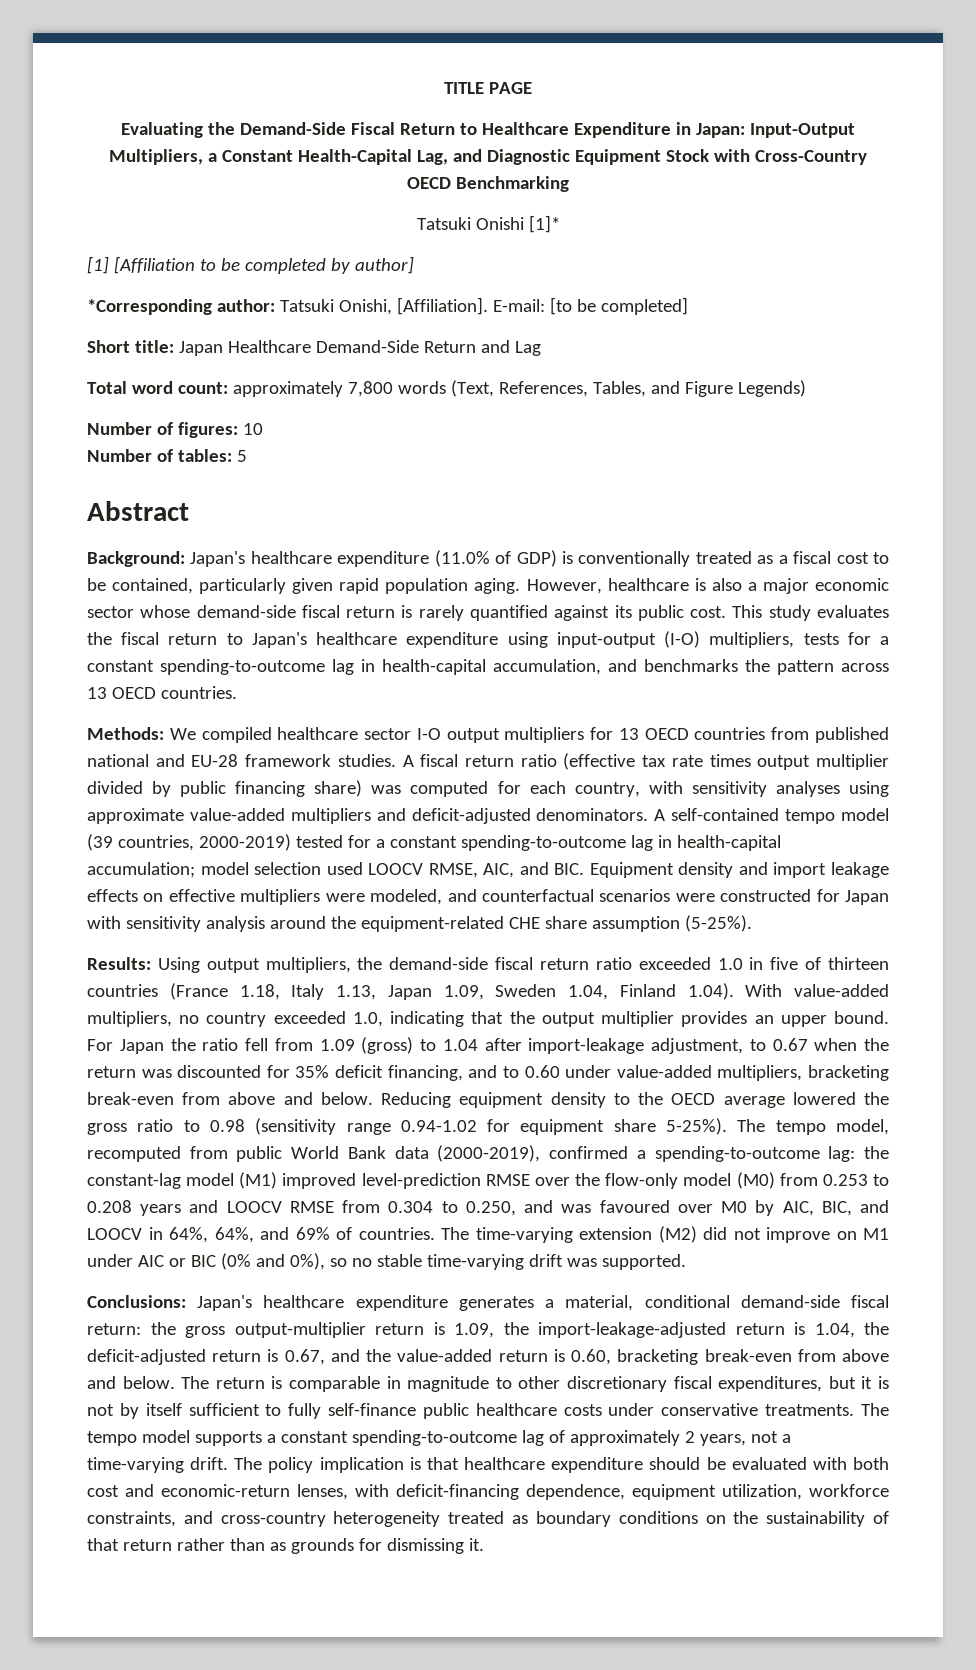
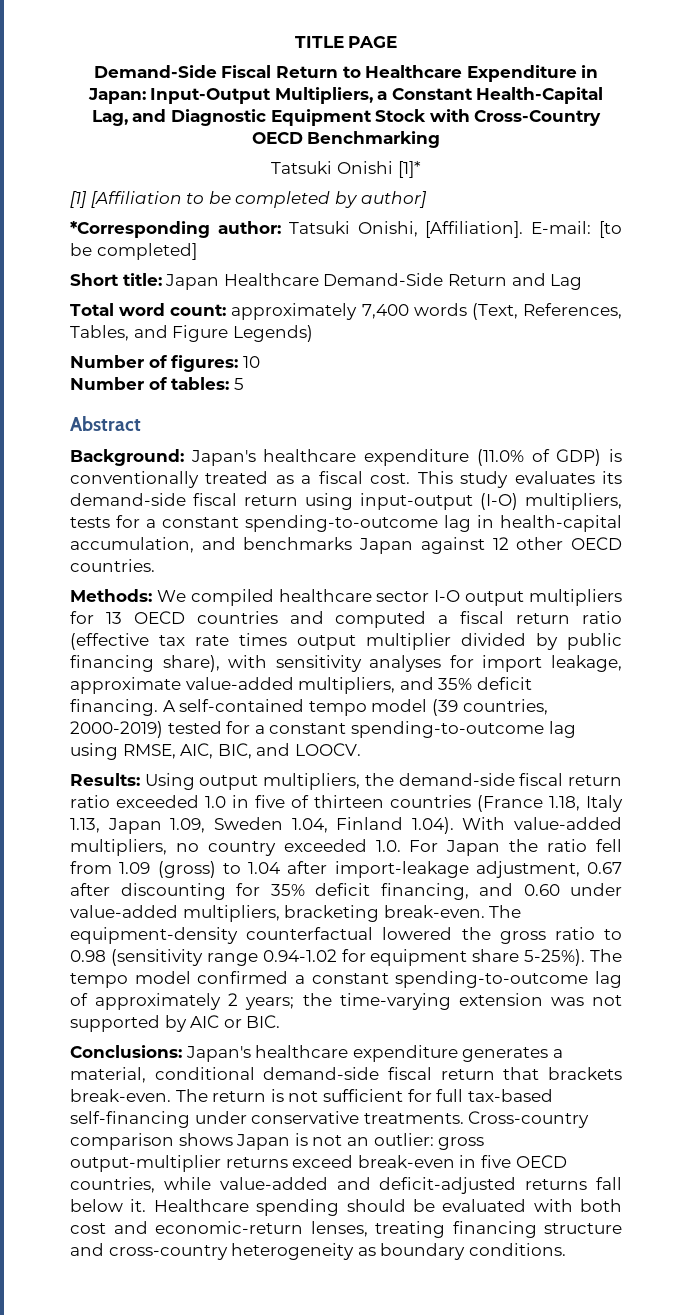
- Evaluating the Demand-Side Fiscal Return to Healthcare Expenditure in Japan: Input-Output Multipliers, a Constant Health-Capital Lag, and Diagnostic Equipment Stock with Cross-Country OECD Benchmarking
+ Demand-Side Fiscal Return to Healthcare Expenditure in Japan: Input-Output Multipliers, a Constant Health-Capital Lag, and Diagnostic Equipment Stock with Cross-Country OECD Benchmarking
- Total word count: approximately 7,800 words (Text, References, Tables, and Figure Legends)
+ Total word count: approximately 7,400 words (Text, References, Tables, and Figure Legends)
- Background: Japan's healthcare expenditure (11.0% of GDP) is conventionally treated as a fiscal cost to be contained, particularly given rapid population aging. However, healthcare is also a major economic sector whose demand-side fiscal return is rarely quantified against its public cost. This study evaluates the fiscal return to Japan's healthcare expenditure using input-output (I-O) multipliers, tests for a constant spending-to-outcome lag in health-capital accumulation, and benchmarks the pattern across 13 OECD countries.
+ Background: Japan's healthcare expenditure (11.0% of GDP) is conventionally treated as a fiscal cost. This study evaluates its demand-side fiscal return using input-output (I-O) multipliers, tests for a constant spending-to-outcome lag in health-capital accumulation, and benchmarks Japan against 12 other OECD countries.
- Methods: We compiled healthcare sector I-O output multipliers for 13 OECD countries from published national and EU-28 framework studies. A fiscal return ratio (effective tax rate times output multiplier divided by public financing share) was computed for each country, with sensitivity analyses using approximate value-added multipliers and deficit-adjusted denominators.
+ Methods: We compiled healthcare sector I-O output multipliers for 13 OECD countries and computed a fiscal return ratio (effective tax rate times output multiplier divided by public financing share), with sensitivity analyses for import leakage, approximate value-added multipliers, and 35% deficit financing.
- A self-contained tempo model (39 countries, 2000-2019) tested for a constant spending-to-outcome lag in health-capital accumulation; model selection used LOOCV RMSE, AIC, and BIC. Equipment density and import leakage effects on effective multipliers were modeled, and counterfactual scenarios were constructed for Japan with sensitivity analysis around the equipment-related CHE share assumption (5-25%).
+ A self-contained tempo model (39 countries, 2000-2019) tested for a constant spending-to-outcome lag using RMSE, AIC, BIC, and LOOCV.
- Using output multipliers, the demand-side fiscal return ratio exceeded 1.0 in five of thirteen countries (France 1.18, Italy 1.13, Japan 1.09, Sweden 1.04, Finland 1.04). With value-added multipliers, no country exceeded 1.0, indicating that the output multiplier provides an upper bound. For Japan the ratio fell from 1.09 (gross) to 1.04 after import-leakage adjustment, to 0.67 when the return was discounted for 35% deficit financing, and to 0.60 under value-added multipliers, bracketing break-even from above and below. Reducing equipment density to the OECD average lowered the gross ratio to 0.98 (sensitivity range 0.94-1.02 for equipment share 5-25%).
+ Using output multipliers, the demand-side fiscal return ratio exceeded 1.0 in five of thirteen countries (France 1.18, Italy 1.13, Japan 1.09, Sweden 1.04, Finland 1.04). With value-added multipliers, no country exceeded 1.0. For Japan the ratio fell from 1.09 (gross) to 1.04 after import-leakage adjustment, 0.67 after discounting for 35% deficit financing, and 0.60 under value-added multipliers, bracketing break-even. The equipment-density counterfactual lowered the gross ratio to 0.98 (sensitivity range 0.94-1.02 for equipment share 5-25%).
- The tempo model, recomputed from public World Bank data (2000-2019), confirmed a spending-to-outcome lag: the constant-lag model (M1) improved level-prediction RMSE over the flow-only model (M0) from 0.253 to 0.208 years and LOOCV RMSE from 0.304 to 0.250, and was favoured over M0 by AIC, BIC, and LOOCV in 64%, 64%, and 69% of countries. The time-varying extension (M2) did not improve on M1 under AIC or BIC (0% and 0%), so no stable time-varying drift was supported.
+ The tempo model confirmed a constant spending-to-outcome lag of approximately 2 years; the time-varying extension was not supported by AIC or BIC.
- Conclusions: Japan's healthcare expenditure generates a material, conditional demand-side fiscal return: the gross output-multiplier return is 1.09, the import-leakage-adjusted return is 1.04, the deficit-adjusted return is 0.67, and the value-added return is 0.60, bracketing break-even from above and below. The return is comparable in magnitude to other discretionary fiscal expenditures, but it is not by itself sufficient to fully self-finance public healthcare costs under conservative treatments. The tempo model supports a constant spending-to-outcome lag of approximately 2 years, not a time-varying drift. The policy implication is that healthcare expenditure should be evaluated with both cost and economic-return lenses, with deficit-financing dependence, equipment utilization, workforce constraints, and cross-country heterogeneity treated as boundary conditions on the sustainability of that return rather than as grounds for dismissing it.
+ Conclusions: Japan's healthcare expenditure generates a material, conditional demand-side fiscal return that brackets break-even. The return is not sufficient for full tax-based self-financing under conservative treatments. Cross-country comparison shows Japan is not an outlier: gross output-multiplier returns exceed break-even in five OECD countries, while value-added and deficit-adjusted returns fall below it. Healthcare spending should be evaluated with both cost and economic-return lenses, treating financing structure and cross-country heterogeneity as boundary conditions.

